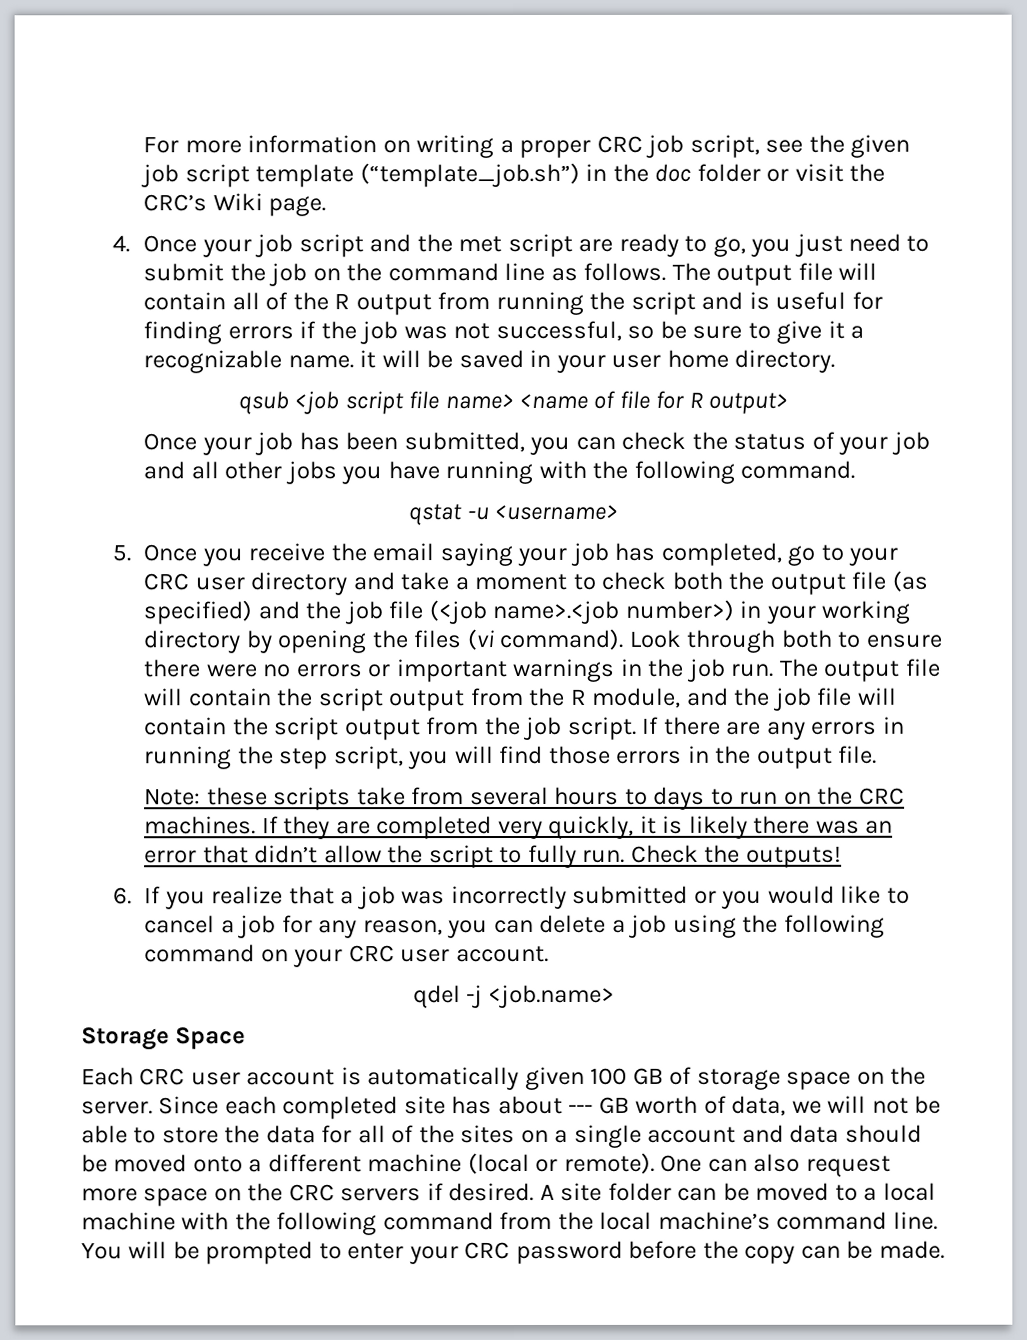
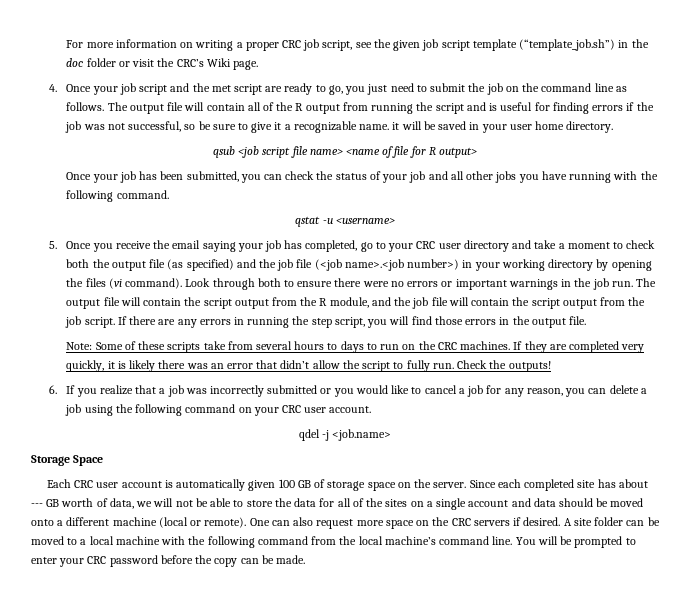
- Note: these scripts take from several hours to days to run on the CRC machines.
+ Note: Some of these scripts take from several hours to days to run on the CRC machines.

